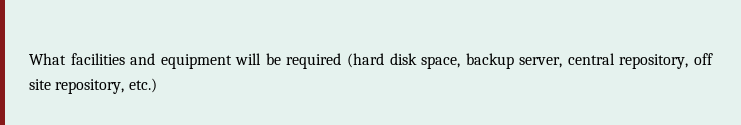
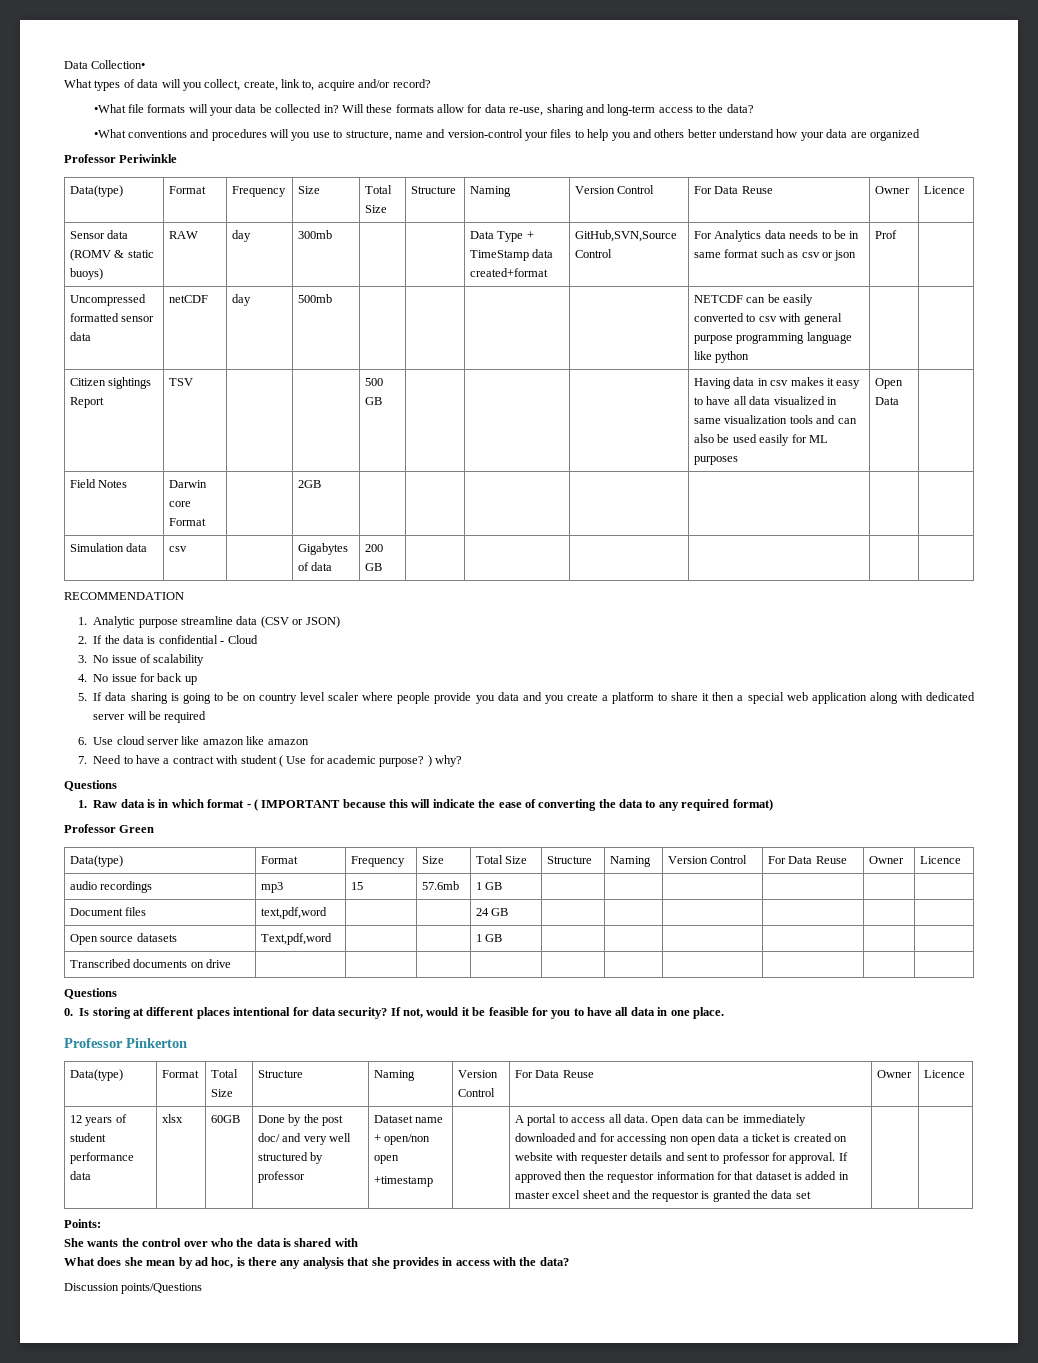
- What facilities and equipment will be required (hard disk space, backup server, central repository, off site repository, etc.)
+ Data Collection•
+ What types of data will you collect, create, link to, acquire and/or record?
+ •What file formats will your data be collected in? Will these formats allow for data re-use, sharing and long-term access to the data?
+ •What conventions and procedures will you use to structure, name and version-control your files to help you and others better understand how your data are organized
+ Professor Periwinkle
+ Data(type) | Format | Frequency | Size | Total Size | Structure | Naming | Version Control | For Data Reuse | Owner | Licence
+ Sensor data (ROMV & static buoys) | RAW | day | 300mb | | | Data Type + TimeStamp data created+format | GitHub,SVN,Source Control | For Analytics data needs to be in same format such as csv or json | Prof |
+ Uncompressed formatted sensor data | netCDF | day | 500mb | | | | | NETCDF can be easily converted to csv with general purpose programming language like python | |
+ Citizen sightings Report | TSV | | | 500 GB | | | | Having data in csv makes it easy to have all data visualized in same visualization tools and can also be used easily for ML purposes | Open Data |
+ Field Notes | Darwin core Format | | 2GB | | | | | | |
+ Simulation data | csv | | Gigabytes of data | 200 GB | | | | | |
+ RECOMMENDATION
+ 1. Analytic purpose streamline data (CSV or JSON)
+ 2. If the data is confidential - Cloud
+ 3. No issue of scalability
+ 4. No issue for back up
+ 5. If data sharing is going to be on country level scaler where people provide you data and you create a platform to share it then a special web application along with dedicated server will be required
+ 6. Use cloud server like amazon like amazon
+ 7. Need to have a contract with student ( Use for academic purpose? ) why?
+ Questions
+ 1. Raw data is in which format - ( IMPORTANT because this will indicate the ease of converting the data to any required format)
+ Professor Green
+ Data(type) | Format | Frequency | Size | Total Size | Structure | Naming | Version Control | For Data Reuse | Owner | Licence
+ audio recordings | mp3 | 15 | 57.6mb | 1 GB | | | | | |
+ Document files | text,pdf,word | | | 24 GB | | | | | |
+ Open source datasets | Text,pdf,word | | | 1 GB | | | | | |
+ Transcribed documents on drive | | | | | | | | | |
+ Questions
+ 0. Is storing at different places intentional for data security? If not, would it be feasible for you to have all data in one place.
+ Professor Pinkerton
+ Data(type) | Format | Total Size | Structure | Naming | Version Control | For Data Reuse | Owner | Licence
+ 12 years of student performance data | xlsx | 60GB | Done by the post doc/ and very well structured by professor | Dataset name + open/non open
+ +timestamp | | A portal to access all data. Open data can be immediately downloaded and for accessing non open data a ticket is created on website with requester details and sent to professor for approval. If approved then the requestor information for that dataset is added in master excel sheet and the requestor is granted the data set | |
+ Points:
+ She wants the control over who the data is shared with
+ What does she mean by ad hoc, is there any analysis that she provides in access with the data?
+ Discussion points/Questions

